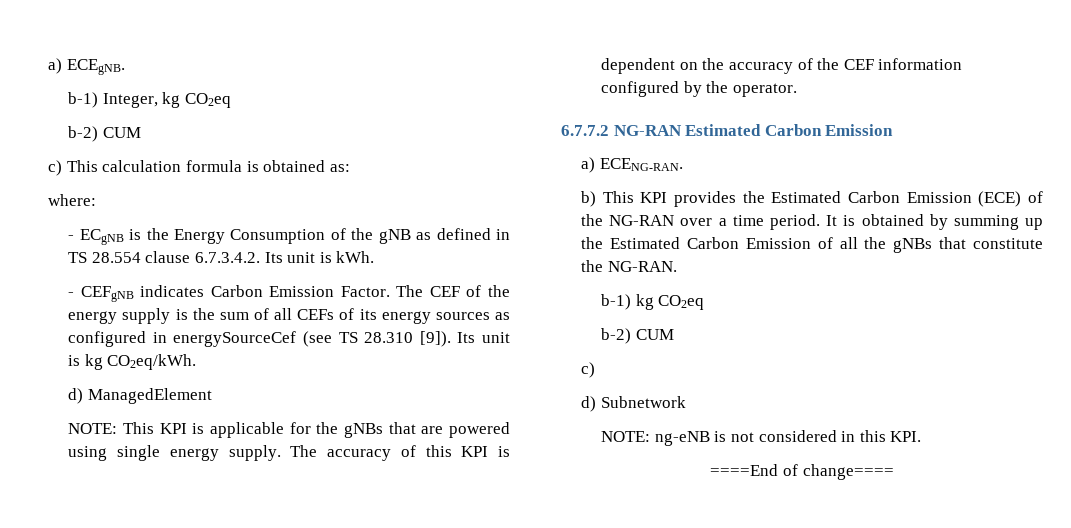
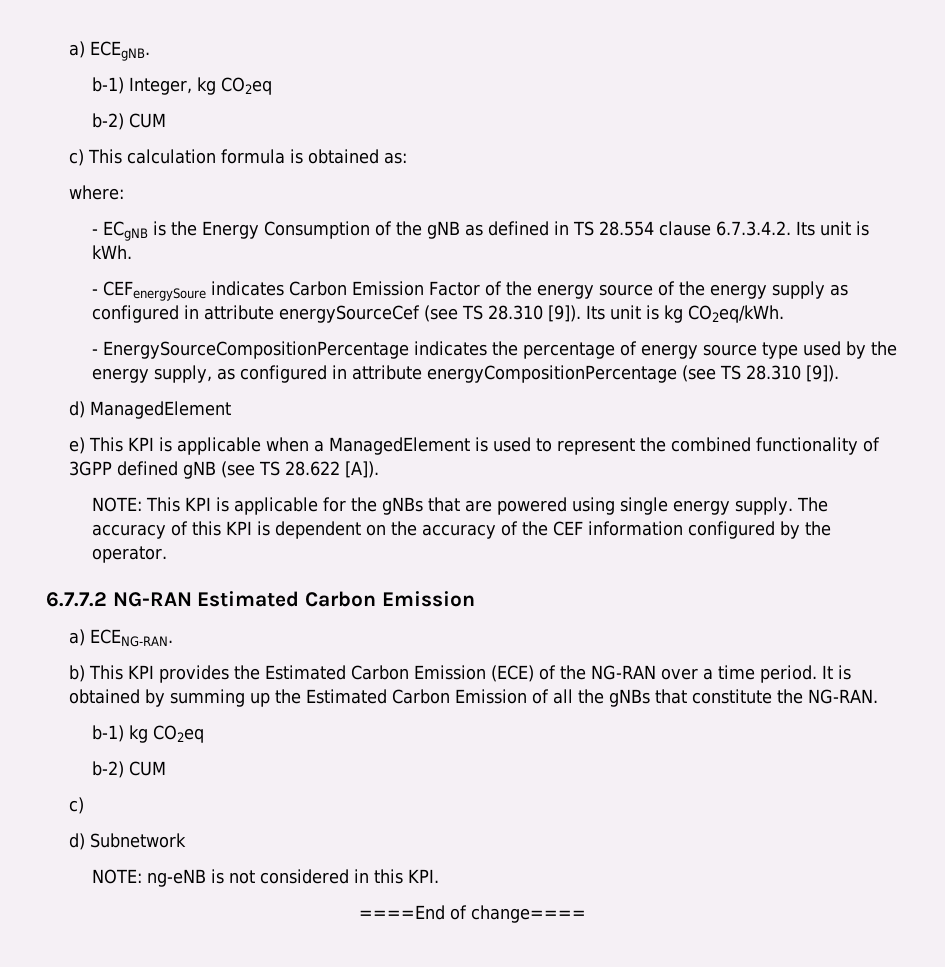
- - CEFgNB indicates Carbon Emission Factor. The CEF of the energy supply is the sum of all CEFs of its energy sources as configured in energySourceCef (see TS 28.310 [9]).
+ - CEFenergySoure indicates Carbon Emission Factor of the energy source of the energy supply as configured in attribute energySourceCef (see TS 28.310 [9]).
+ - EnergySourceCompositionPercentage indicates the percentage of energy source type used by the energy supply, as configured in attribute energyCompositionPercentage (see TS 28.310 [9]).
  d) ManagedElement
+ e) This KPI is applicable when a ManagedElement is used to represent the combined functionality of 3GPP defined gNB (see TS 28.622 [A]).

